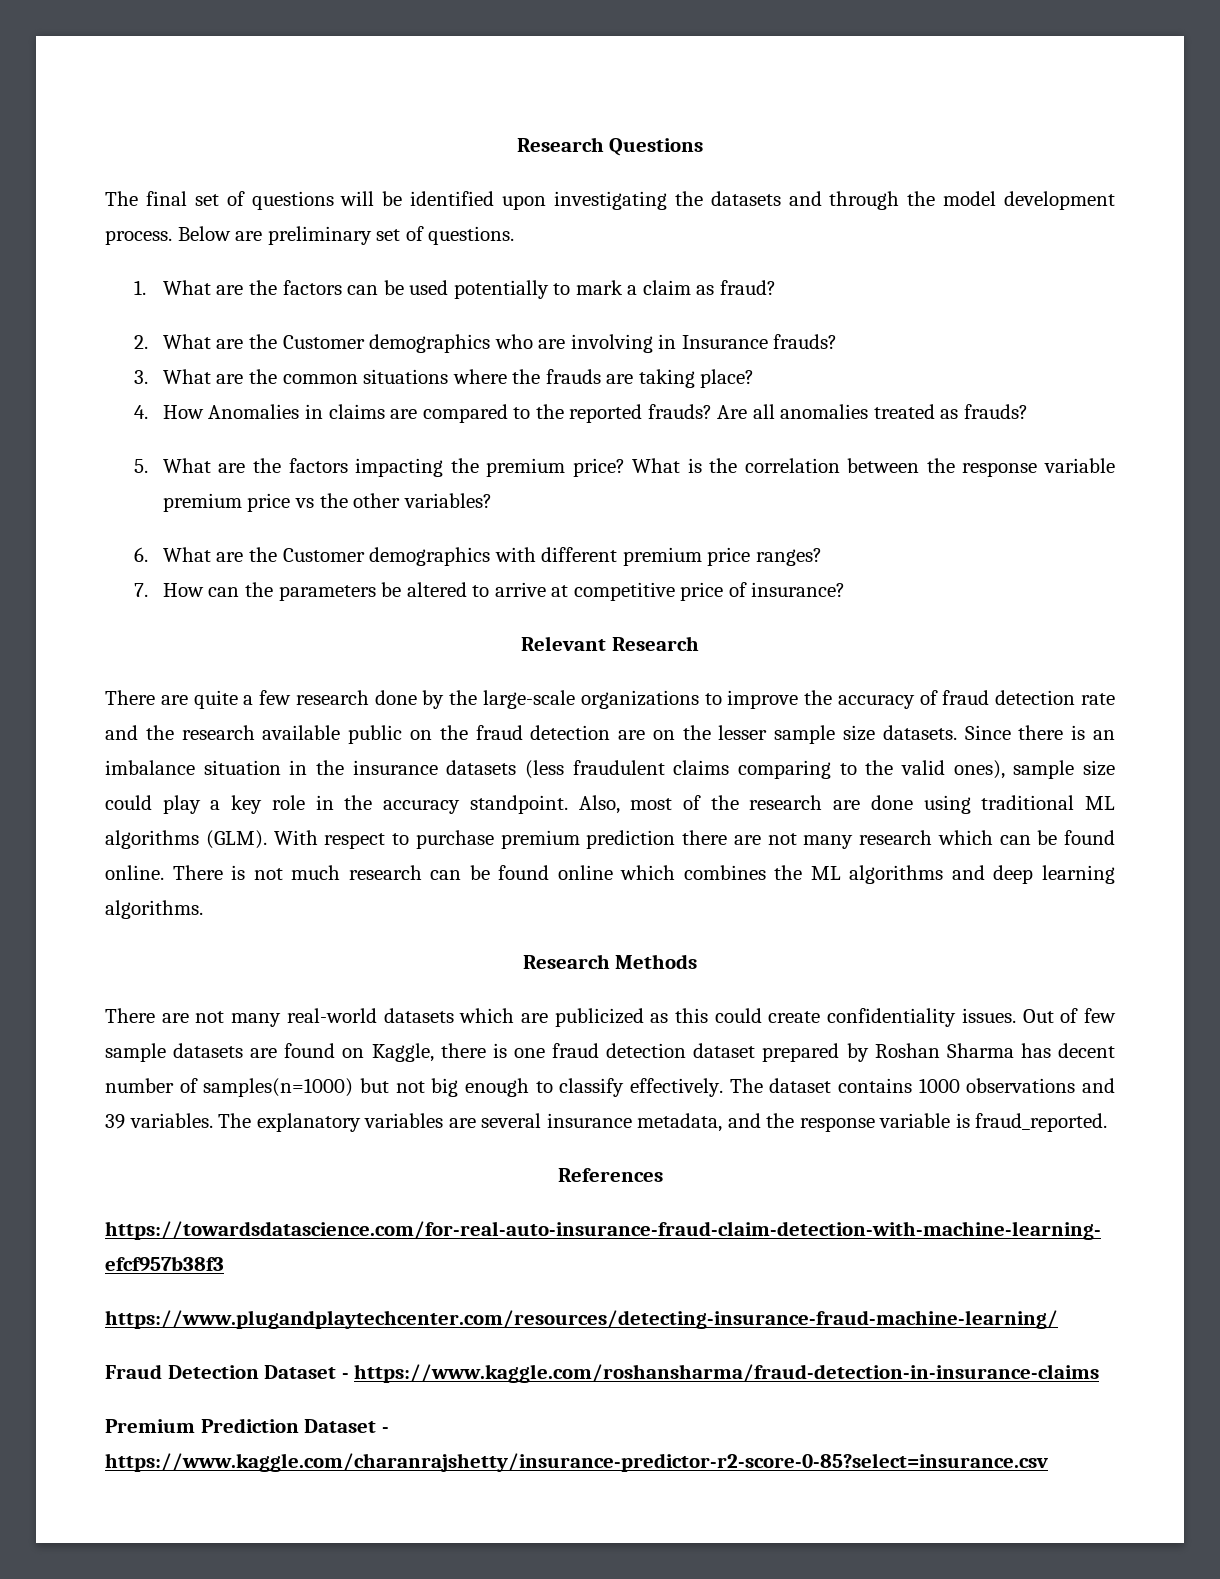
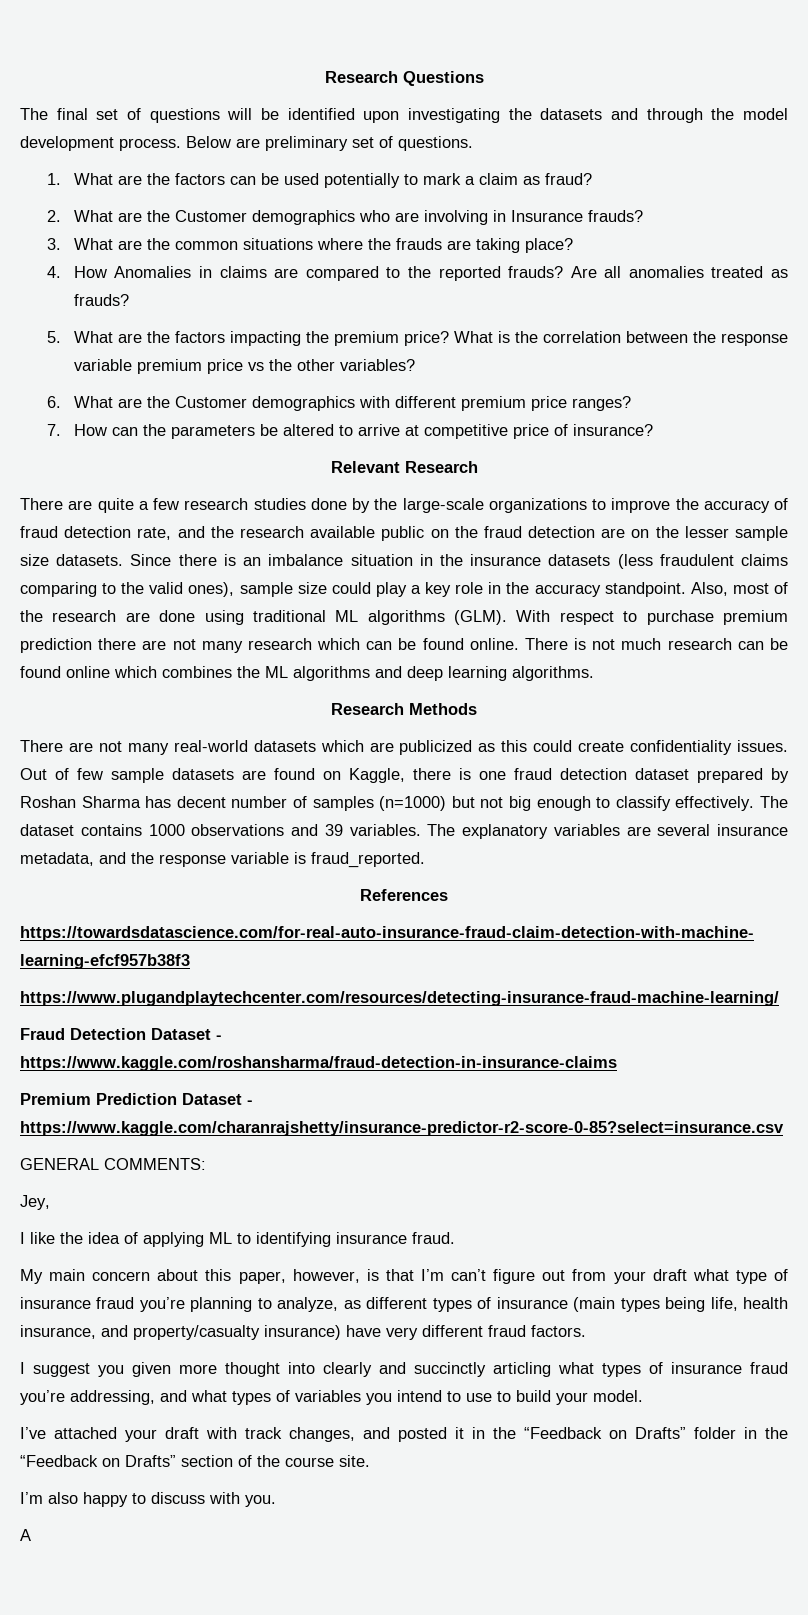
- There are quite a few research done by the large-scale organizations to improve the accuracy of fraud detection rate and the research available public on the fraud detection are on the lesser sample size datasets.
+ There are quite a few research studies done by the large-scale organizations to improve the accuracy of fraud detection rate, and the research available public on the fraud detection are on the lesser sample size datasets.
- Out of few sample datasets are found on Kaggle, there is one fraud detection dataset prepared by Roshan Sharma has decent number of samples(n=1000) but not big enough to classify effectively.
+ Out of few sample datasets are found on Kaggle, there is one fraud detection dataset prepared by Roshan Sharma has decent number of samples (n=1000) but not big enough to classify effectively.
+ GENERAL COMMENTS:
+ Jey,
+ I like the idea of applying ML to identifying insurance fraud.
+ My main concern about this paper, however, is that I’m can’t figure out from your draft what type of insurance fraud you’re planning to analyze, as different types of insurance (main types being life, health insurance, and property/casualty insurance) have very different fraud factors.
+ I suggest you given more thought into clearly and succinctly articling what types of insurance fraud you’re addressing, and what types of variables you intend to use to build your model.
+ I’ve attached your draft with track changes, and posted it in the “Feedback on Drafts” folder in the “Feedback on Drafts” section of the course site.
+ I’m also happy to discuss with you.
+ A

